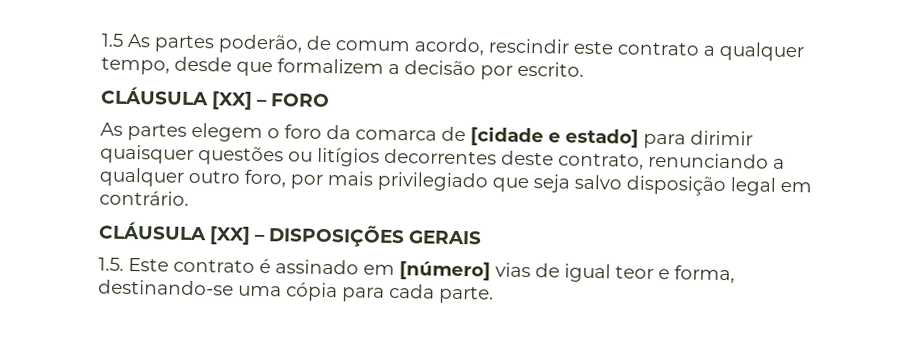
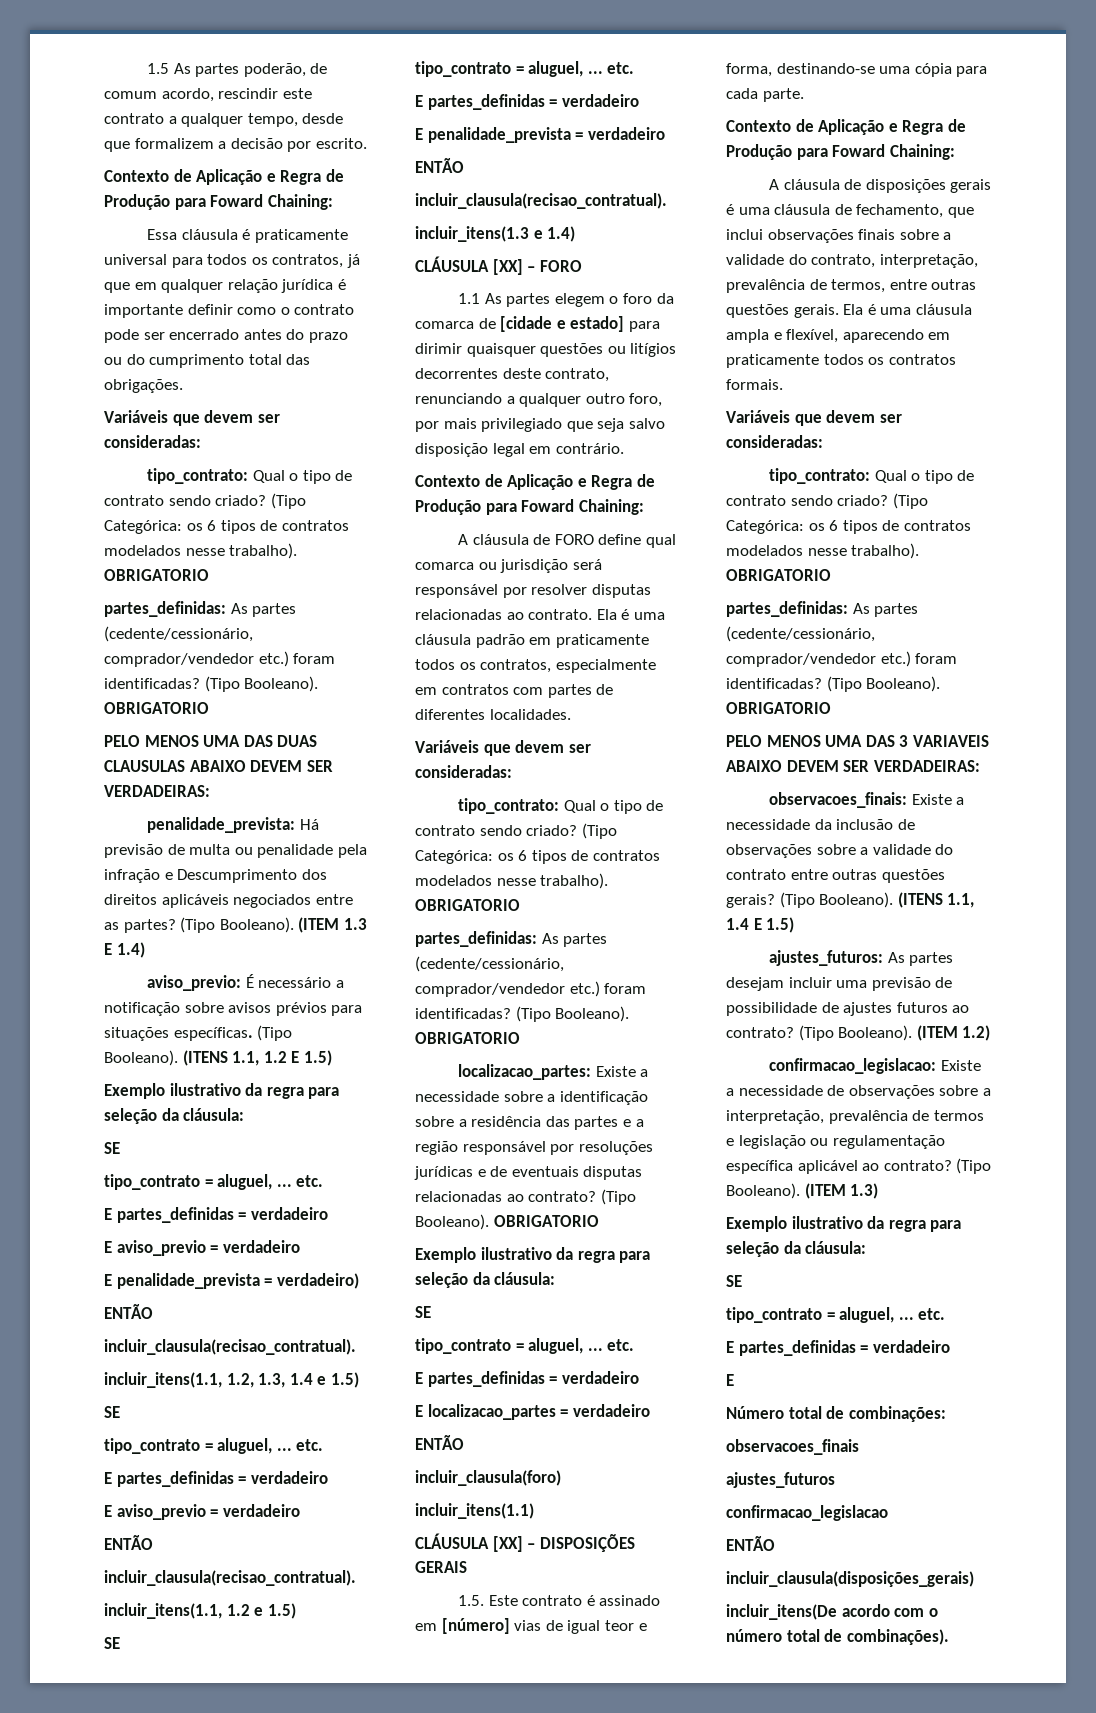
  1.5 As partes poderão, de comum acordo, rescindir este contrato a qualquer tempo, desde que formalizem a decisão por escrito.
+ Contexto de Aplicação e Regra de Produção para Foward Chaining:
+ Essa cláusula é praticamente universal para todos os contratos, já que em qualquer relação jurídica é importante definir como o contrato pode ser encerrado antes do prazo ou do cumprimento total das obrigações.
+ Variáveis que devem ser consideradas:
+ tipo_contrato: Qual o tipo de contrato sendo criado? (Tipo Categórica: os 6 tipos de contratos modelados nesse trabalho). OBRIGATORIO
+ partes_definidas: As partes (cedente/cessionário, comprador/vendedor etc.) foram identificadas? (Tipo Booleano). OBRIGATORIO
+ PELO MENOS UMA DAS DUAS CLAUSULAS ABAIXO DEVEM SER VERDADEIRAS:
+ penalidade_prevista: Há previsão de multa ou penalidade pela infração e Descumprimento dos direitos aplicáveis negociados entre as partes? (Tipo Booleano). (ITEM 1.3 E 1.4)
+ aviso_previo: É necessário a notificação sobre avisos prévios para situações específicas. (Tipo Booleano). (ITENS 1.1, 1.2 E 1.5)
+ Exemplo ilustrativo da regra para seleção da cláusula:
+ SE
+ tipo_contrato = aluguel, ... etc.
+ E partes_definidas = verdadeiro
+ E aviso_previo = verdadeiro
+ E penalidade_prevista = verdadeiro)
+ ENTÃO
+ incluir_clausula(recisao_contratual).
+ incluir_itens(1.1, 1.2, 1.3, 1.4 e 1.5)
+ SE
+ tipo_contrato = aluguel, ... etc.
+ E partes_definidas = verdadeiro
+ E aviso_previo = verdadeiro
+ ENTÃO
+ incluir_clausula(recisao_contratual).
+ incluir_itens(1.1, 1.2 e 1.5)
+ SE
+ tipo_contrato = aluguel, ... etc.
+ E partes_definidas = verdadeiro
+ E penalidade_prevista = verdadeiro
+ ENTÃO
+ incluir_clausula(recisao_contratual).
+ incluir_itens(1.3 e 1.4)
- As partes elegem o foro da comarca de [cidade e estado] para dirimir quaisquer questões ou litígios decorrentes deste contrato, renunciando a qualquer outro foro, por mais privilegiado que seja salvo disposição legal em contrário.
+ 1.1 As partes elegem o foro da comarca de [cidade e estado] para dirimir quaisquer questões ou litígios decorrentes deste contrato, renunciando a qualquer outro foro, por mais privilegiado que seja salvo disposição legal em contrário.
+ Contexto de Aplicação e Regra de Produção para Foward Chaining:
+ A cláusula de FORO define qual comarca ou jurisdição será responsável por resolver disputas relacionadas ao contrato. Ela é uma cláusula padrão em praticamente todos os contratos, especialmente em contratos com partes de diferentes localidades.
+ Variáveis que devem ser consideradas:
+ tipo_contrato: Qual o tipo de contrato sendo criado? (Tipo Categórica: os 6 tipos de contratos modelados nesse trabalho). OBRIGATORIO
+ partes_definidas: As partes (cedente/cessionário, comprador/vendedor etc.) foram identificadas? (Tipo Booleano). OBRIGATORIO
+ localizacao_partes: Existe a necessidade sobre a identificação sobre a residência das partes e a região responsável por resoluções jurídicas e de eventuais disputas relacionadas ao contrato? (Tipo Booleano). OBRIGATORIO
+ Exemplo ilustrativo da regra para seleção da cláusula:
+ SE
+ tipo_contrato = aluguel, ... etc.
+ E partes_definidas = verdadeiro
+ E localizacao_partes = verdadeiro
+ ENTÃO
+ incluir_clausula(foro)
+ incluir_itens(1.1)
  1.5. Este contrato é assinado em [número] vias de igual teor e forma, destinando-se uma cópia para cada parte.
+ Contexto de Aplicação e Regra de Produção para Foward Chaining:
+ A cláusula de disposições gerais é uma cláusula de fechamento, que inclui observações finais sobre a validade do contrato, interpretação, prevalência de termos, entre outras questões gerais. Ela é uma cláusula ampla e flexível, aparecendo em praticamente todos os contratos formais.
+ Variáveis que devem ser consideradas:
+ tipo_contrato: Qual o tipo de contrato sendo criado? (Tipo Categórica: os 6 tipos de contratos modelados nesse trabalho). OBRIGATORIO
+ partes_definidas: As partes (cedente/cessionário, comprador/vendedor etc.) foram identificadas? (Tipo Booleano). OBRIGATORIO
+ PELO MENOS UMA DAS 3 VARIAVEIS ABAIXO DEVEM SER VERDADEIRAS:
+ observacoes_finais: Existe a necessidade da inclusão de observações sobre a validade do contrato entre outras questões gerais? (Tipo Booleano). (ITENS 1.1, 1.4 E 1.5)
+ ajustes_futuros: As partes desejam incluir uma previsão de possibilidade de ajustes futuros ao contrato? (Tipo Booleano). (ITEM 1.2)
+ confirmacao_legislacao: Existe a necessidade de observações sobre a interpretação, prevalência de termos e legislação ou regulamentação específica aplicável ao contrato? (Tipo Booleano). (ITEM 1.3)
+ Exemplo ilustrativo da regra para seleção da cláusula:
+ SE
+ tipo_contrato = aluguel, ... etc.
+ E partes_definidas = verdadeiro
+ E
+ Número total de combinações:
+ observacoes_finais
+ ajustes_futuros
+ confirmacao_legislacao
+ ENTÃO
+ incluir_clausula(disposições_gerais)
+ incluir_itens(De acordo com o número total de combinações).

